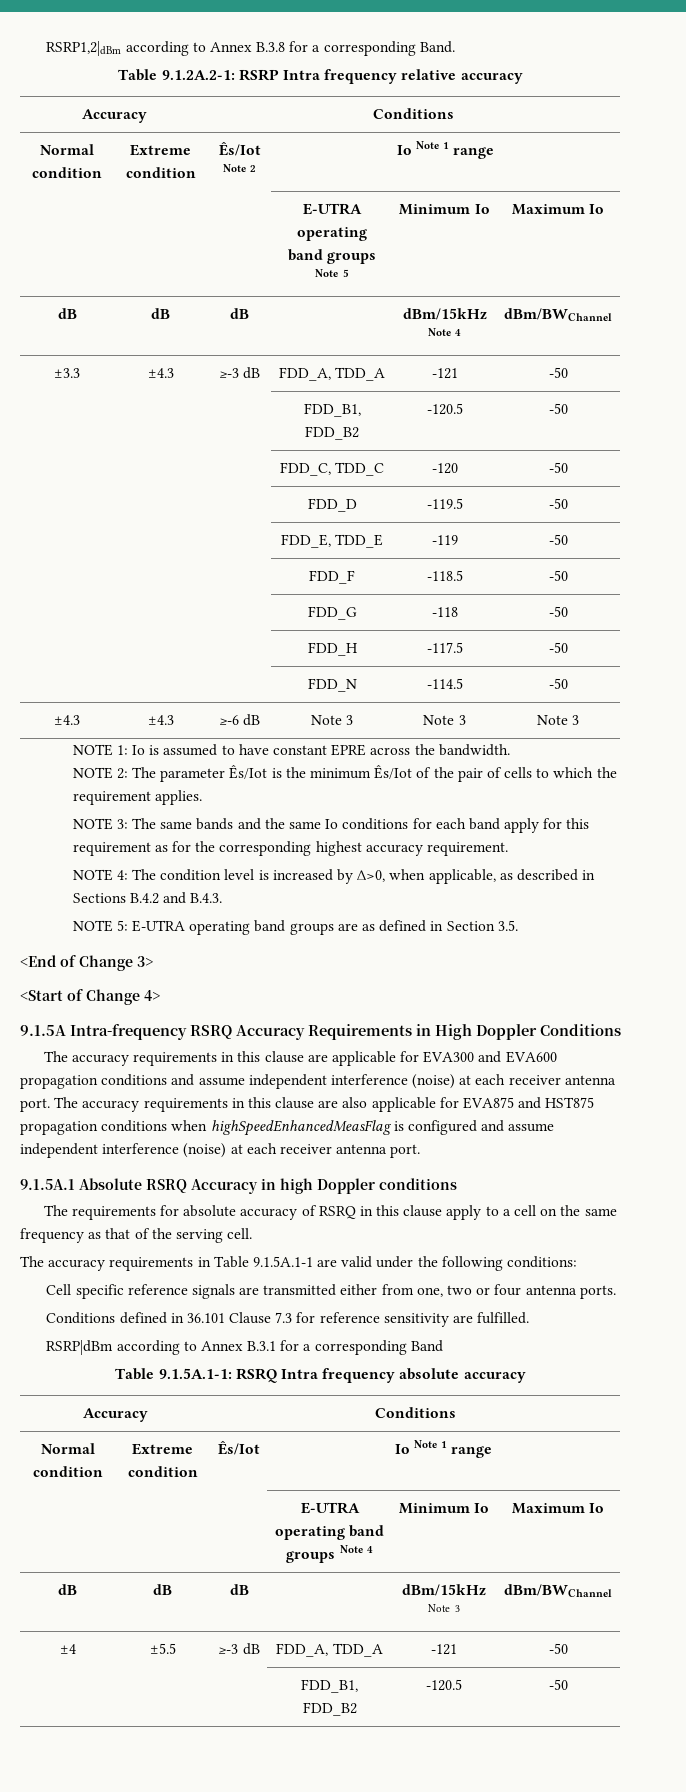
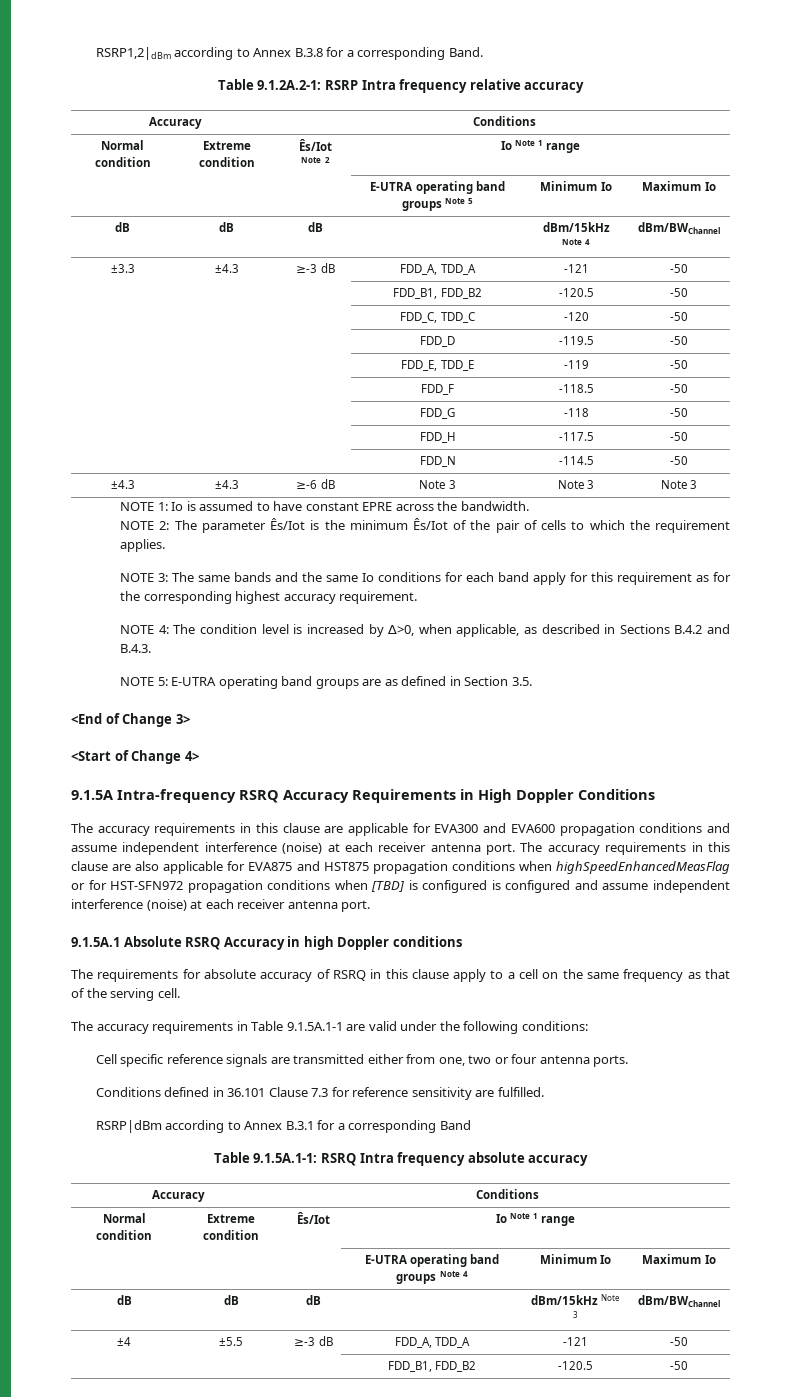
- The accuracy requirements in this clause are also applicable for EVA875 and HST875 propagation conditions when highSpeedEnhancedMeasFlag is configured and assume independent interference (noise) at each receiver antenna port.
+ The accuracy requirements in this clause are also applicable for EVA875 and HST875 propagation conditions when highSpeedEnhancedMeasFlag or for HST-SFN972 propagation conditions when [TBD] is configured is configured and assume independent interference (noise) at each receiver antenna port.

